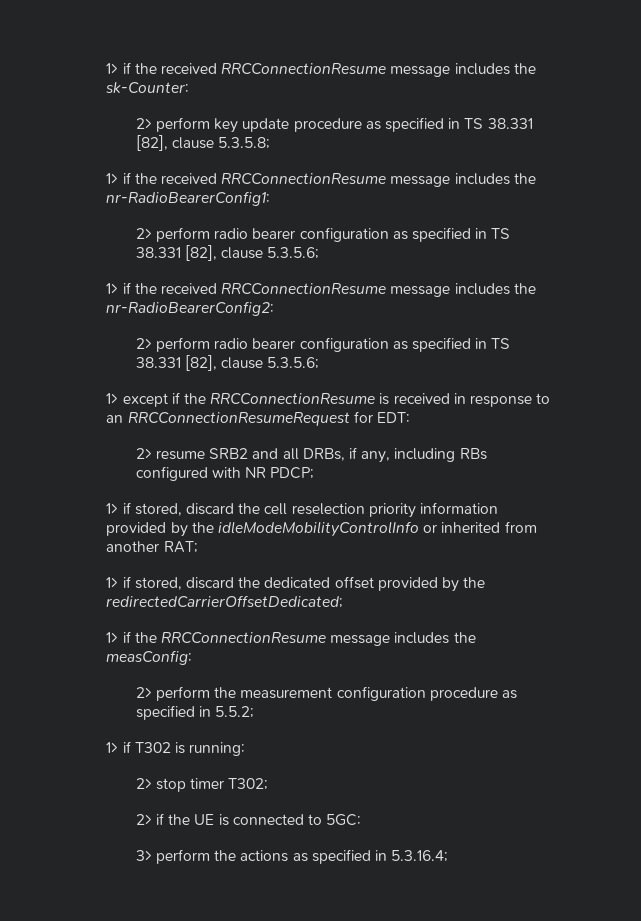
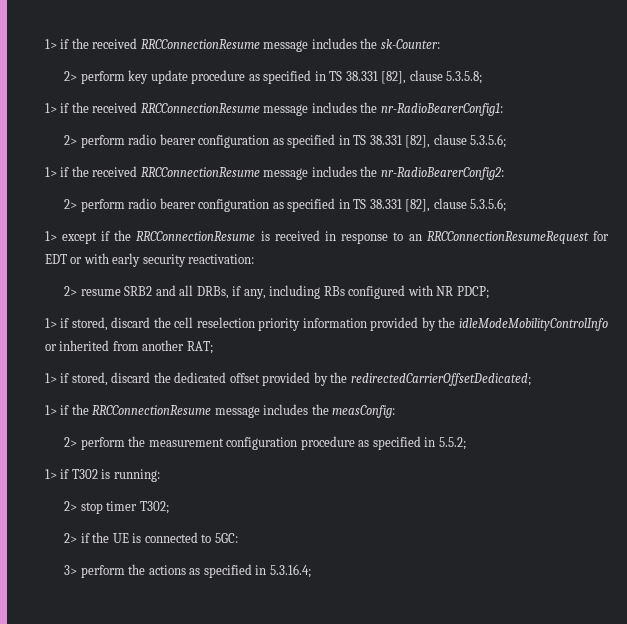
- 1> except if the RRCConnectionResume is received in response to an RRCConnectionResumeRequest for EDT:
+ 1> except if the RRCConnectionResume is received in response to an RRCConnectionResumeRequest for EDT or with early security reactivation:

